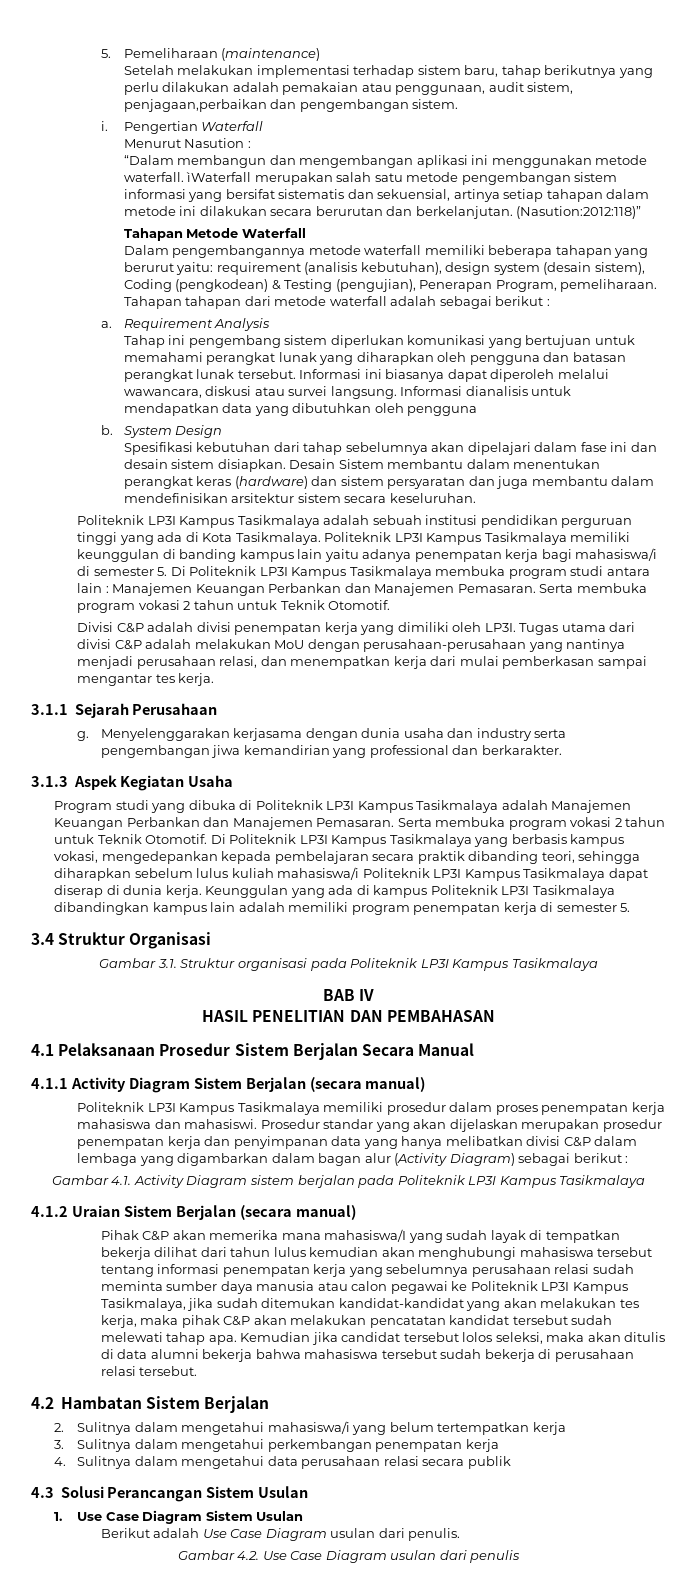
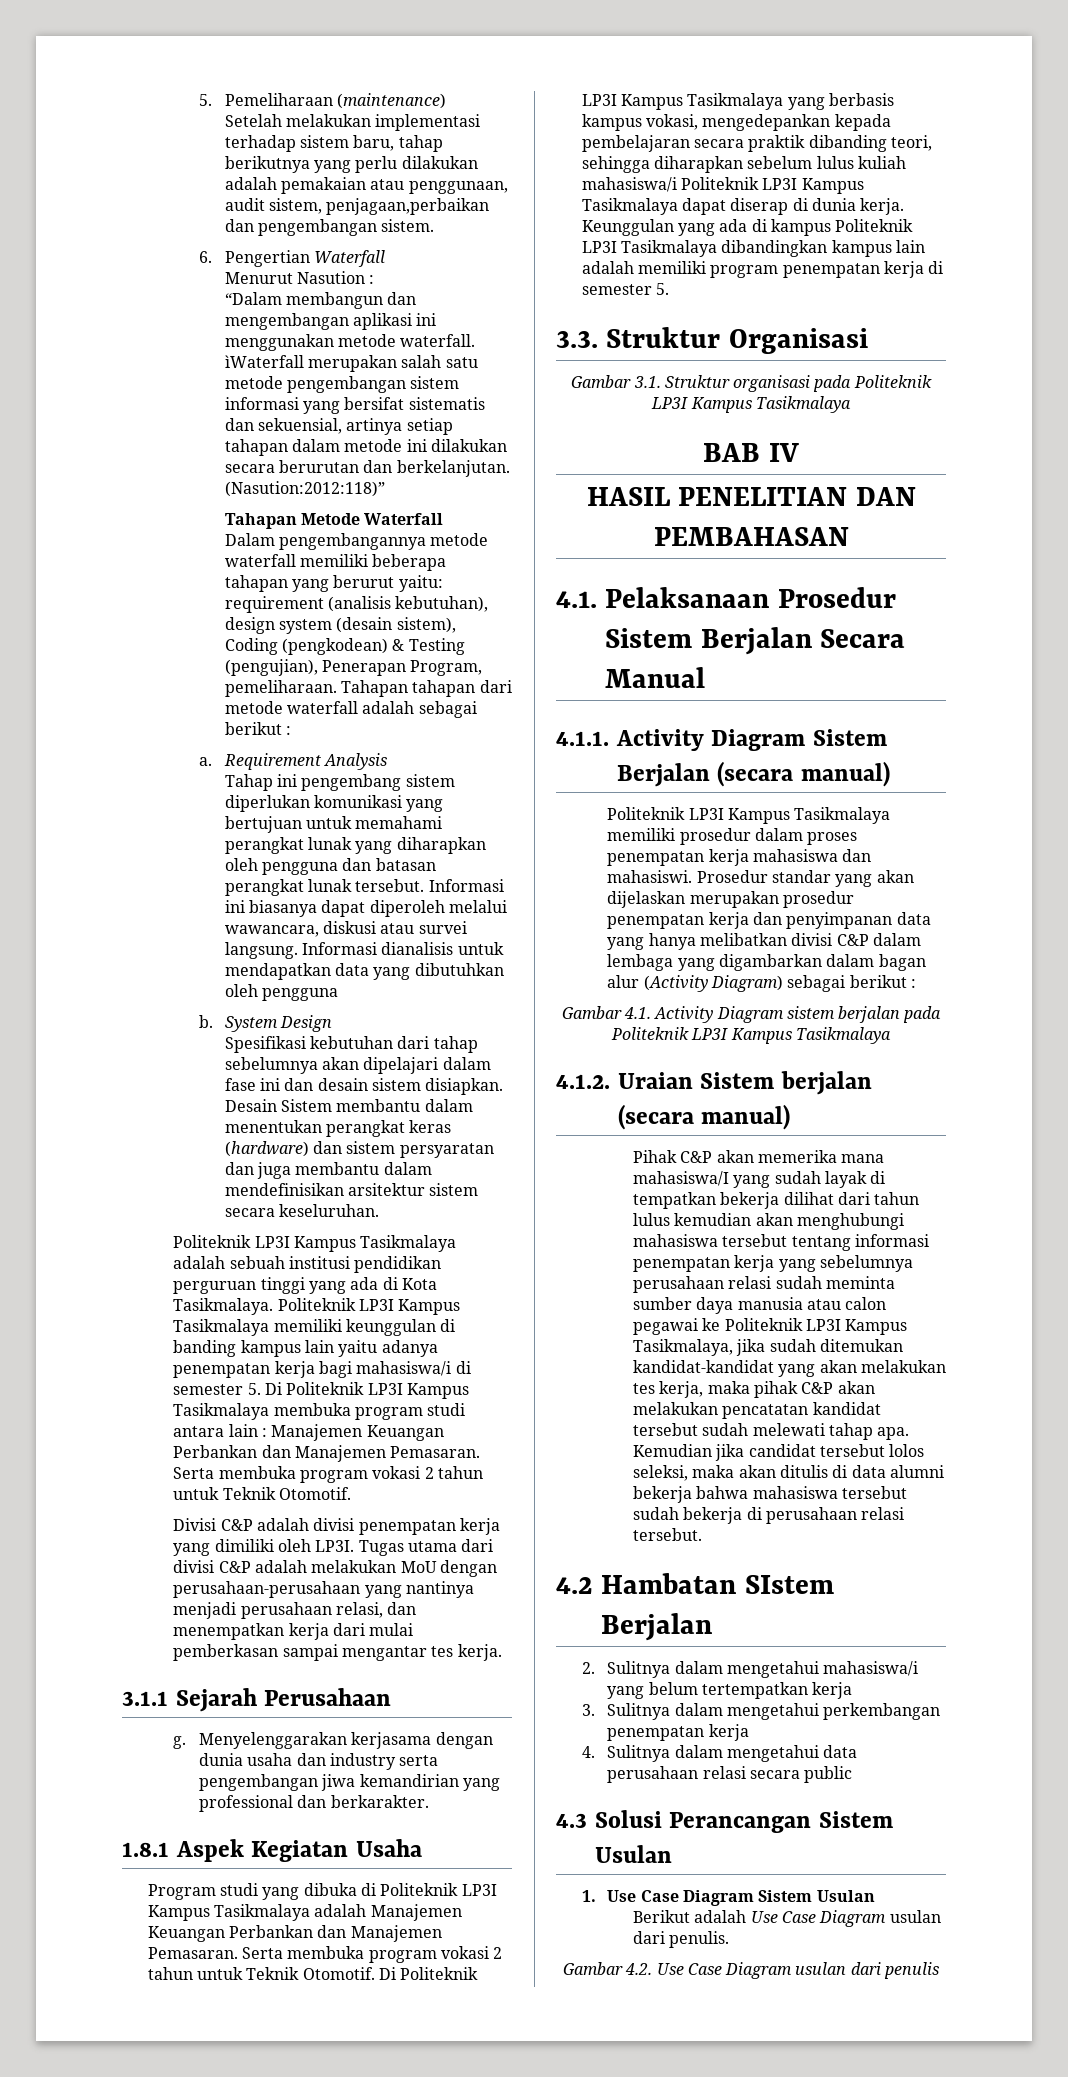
- i. Pengertian Waterfall
+ 6. Pengertian Waterfall
- 3.1.3 Aspek Kegiatan Usaha
+ 1.8.1 Aspek Kegiatan Usaha
- 3.4 Struktur Organisasi
+ 3.3. Struktur Organisasi
- 4.1 Pelaksanaan Prosedur Sistem Berjalan Secara Manual
+ 4.1. Pelaksanaan Prosedur Sistem Berjalan Secara Manual
- 4.1.1 Activity Diagram Sistem Berjalan (secara manual)
+ 4.1.1. Activity Diagram Sistem Berjalan (secara manual)
- 4.1.2 Uraian Sistem Berjalan (secara manual)
+ 4.1.2. Uraian Sistem berjalan (secara manual)
- 4.2 Hambatan Sistem Berjalan
+ 4.2 Hambatan SIstem Berjalan
- 4. Sulitnya dalam mengetahui data perusahaan relasi secara publik
+ 4. Sulitnya dalam mengetahui data perusahaan relasi secara public

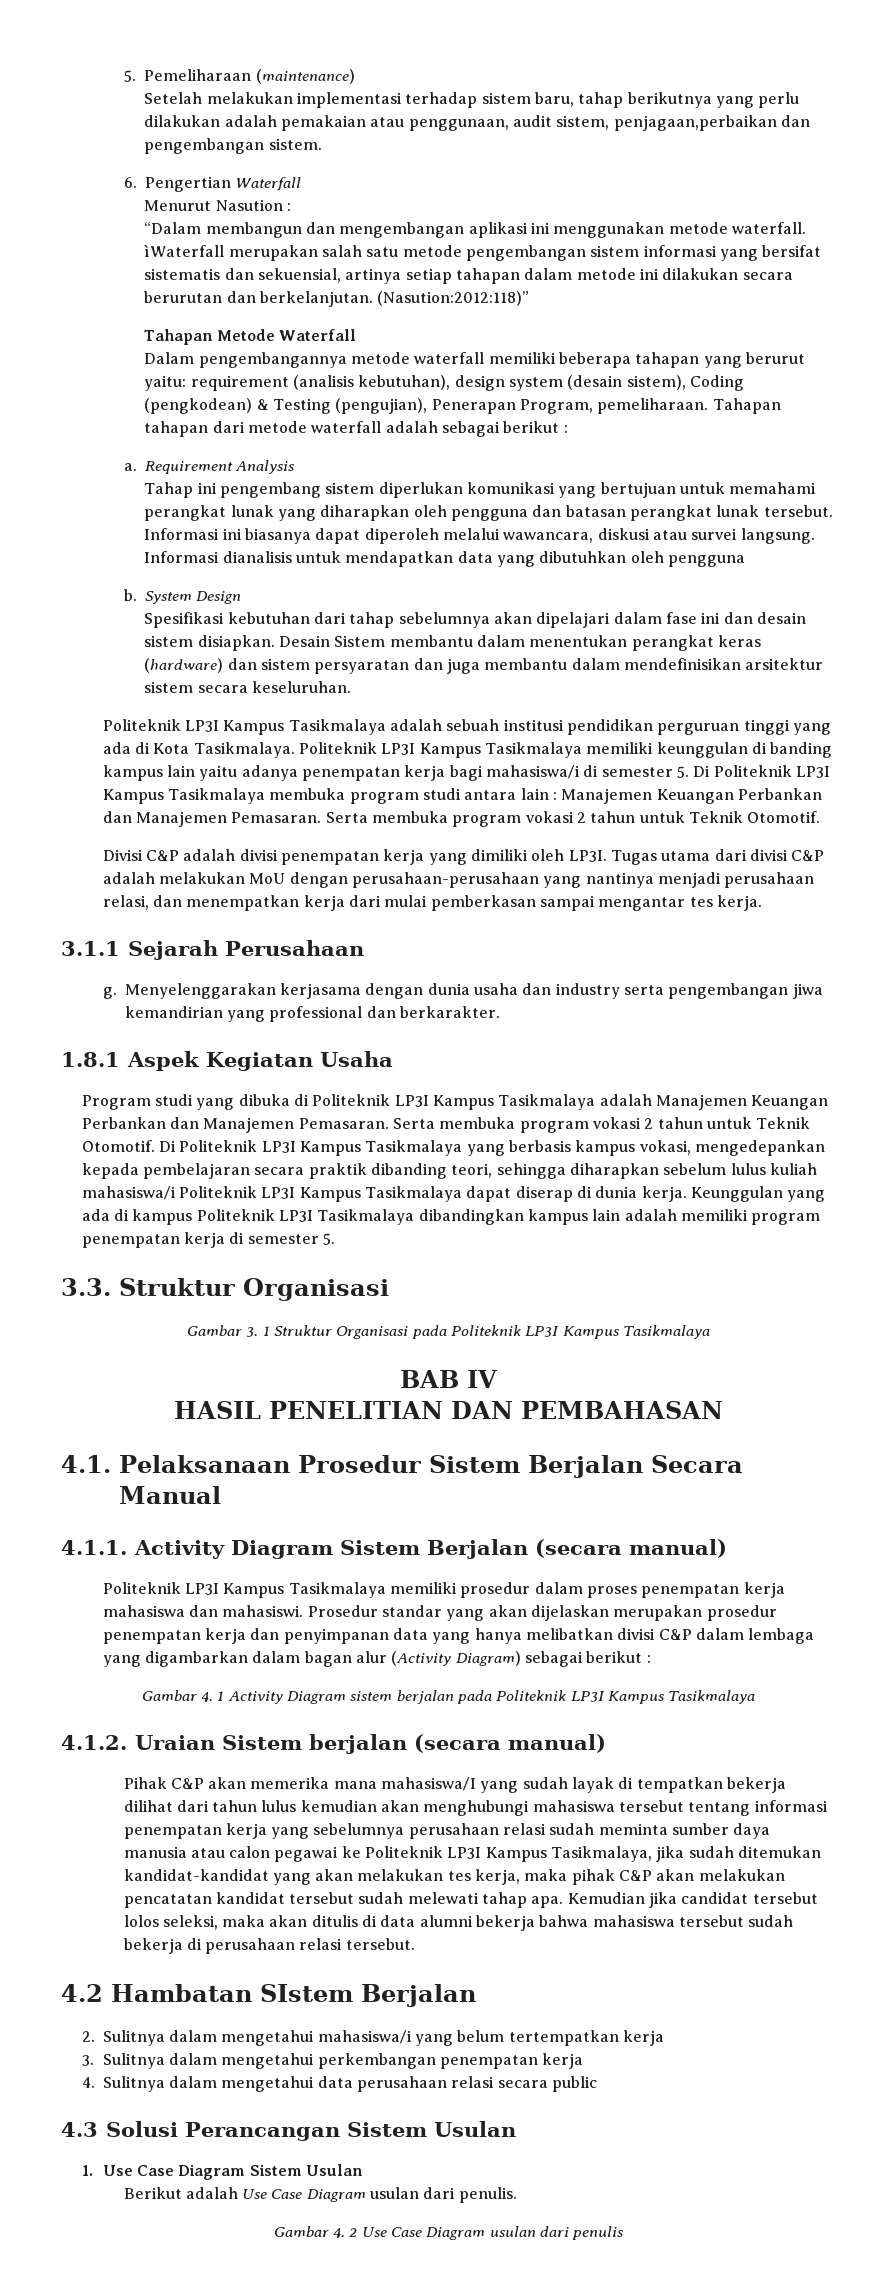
- Gambar 3.1. Struktur organisasi pada Politeknik LP3I Kampus Tasikmalaya
+ Gambar 3. 1 Struktur Organisasi pada Politeknik LP3I Kampus Tasikmalaya
- Gambar 4.1. Activity Diagram sistem berjalan pada Politeknik LP3I Kampus Tasikmalaya
+ Gambar 4. 1 Activity Diagram sistem berjalan pada Politeknik LP3I Kampus Tasikmalaya
- Gambar 4.2. Use Case Diagram usulan dari penulis
+ Gambar 4. 2 Use Case Diagram usulan dari penulis

